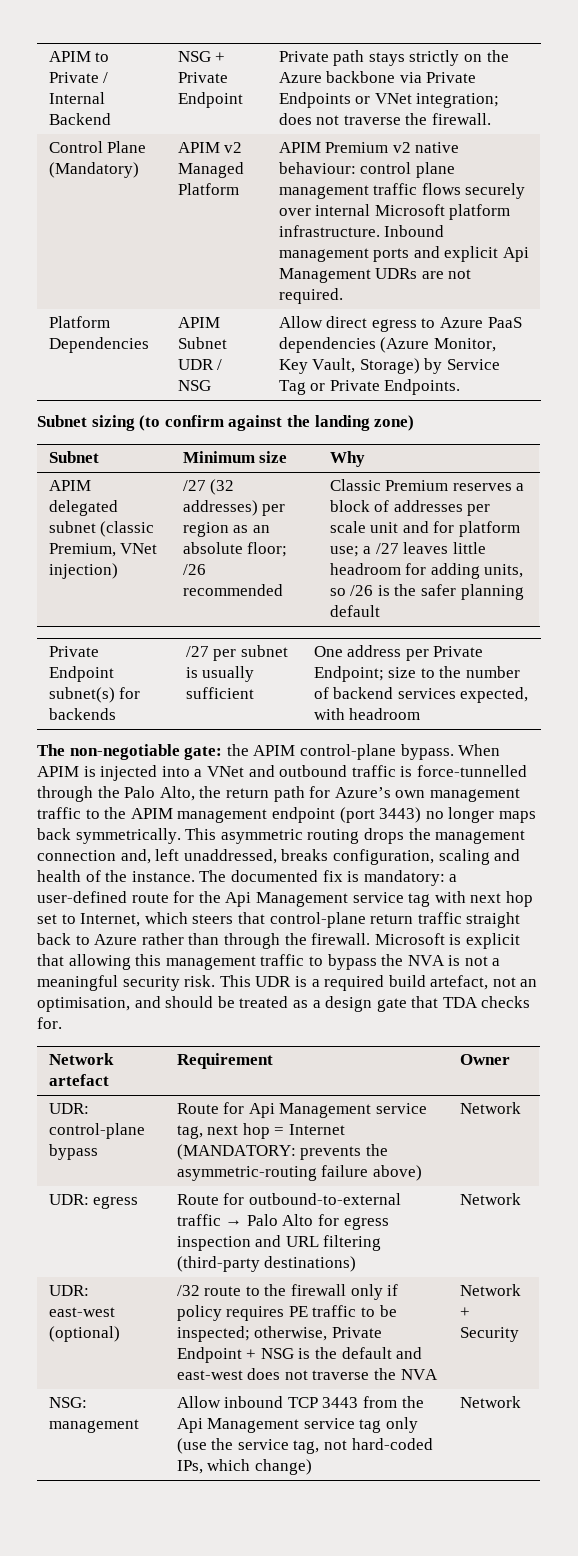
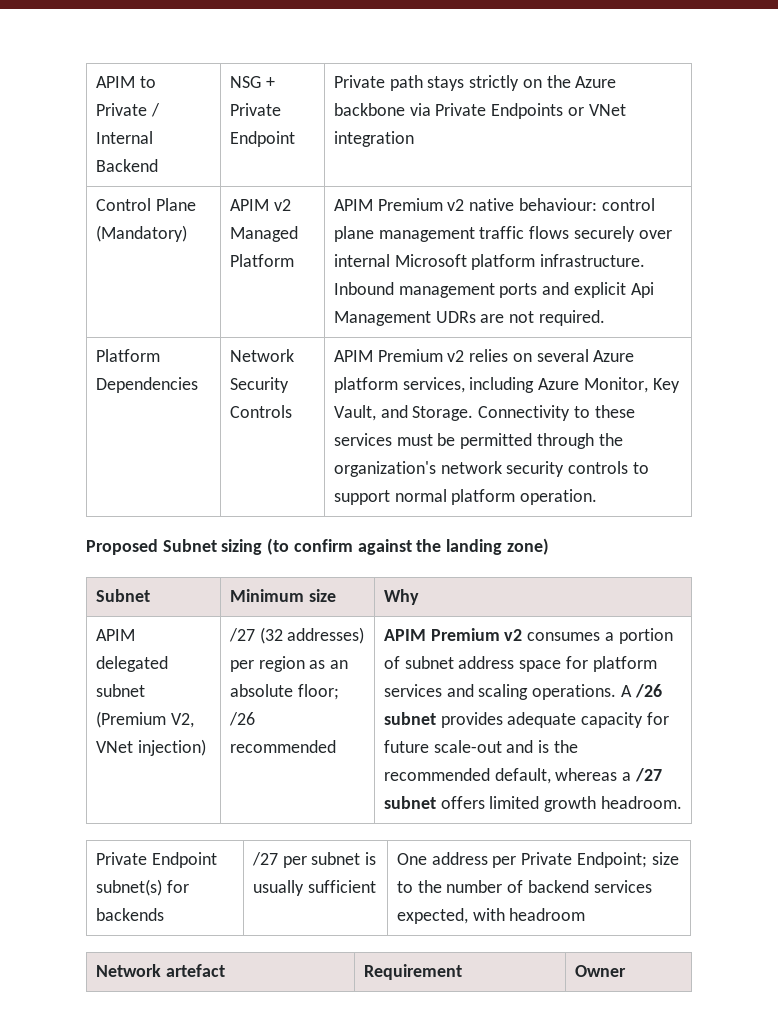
- APIM to Private / Internal Backend | NSG + Private Endpoint | Private path stays strictly on the Azure backbone via Private Endpoints or VNet integration; does not traverse the firewall.
+ APIM to Private / Internal Backend | NSG + Private Endpoint | Private path stays strictly on the Azure backbone via Private Endpoints or VNet integration
- Platform Dependencies | APIM Subnet UDR / NSG | Allow direct egress to Azure PaaS dependencies (Azure Monitor, Key Vault, Storage) by Service Tag or Private Endpoints.
- Subnet sizing (to confirm against the landing zone)
+ Platform Dependencies | Network Security Controls | APIM Premium v2 relies on several Azure platform services, including Azure Monitor, Key Vault, and Storage. Connectivity to these services must be permitted through the organization's network security controls to support normal platform operation.
+ Proposed Subnet sizing (to confirm against the landing zone)
- APIM delegated subnet (classic Premium, VNet injection)
+ APIM delegated subnet (Premium V2, VNet injection)
- Classic Premium reserves a block of addresses per scale unit and for platform use; a /27 leaves little headroom for adding units, so /26 is the safer planning default
+ APIM Premium v2 consumes a portion of subnet address space for platform services and scaling operations. A /26 subnet provides adequate capacity for future scale-out and is the recommended default, whereas a /27 subnet offers limited growth headroom.
- The non-negotiable gate: the APIM control-plane bypass. When APIM is injected into a VNet and outbound traffic is force-tunnelled through the Palo Alto, the return path for Azure’s own management traffic to the APIM management endpoint (port 3443) no longer maps back symmetrically. This asymmetric routing drops the management connection and, left unaddressed, breaks configuration, scaling and health of the instance. The documented fix is mandatory: a user-defined route for the Api Management service tag with next hop set to Internet, which steers that control-plane return traffic straight back to Azure rather than through the firewall. Microsoft is explicit that allowing this management traffic to bypass the NVA is not a meaningful security risk. This UDR is a required build artefact, not an optimisation, and should be treated as a design gate that TDA checks for.
  Network artefact | Requirement | Owner
- UDR: control-plane bypass | Route for Api Management service tag, next hop = Internet (MANDATORY: prevents the asymmetric-routing failure above) | Network
- UDR: egress | Route for outbound-to-external traffic → Palo Alto for egress inspection and URL filtering (third-party destinations) | Network
- UDR: east-west (optional) | /32 route to the firewall only if policy requires PE traffic to be inspected; otherwise, Private Endpoint + NSG is the default and east-west does not traverse the NVA | Network + Security
- NSG: management | Allow inbound TCP 3443 from the Api Management service tag only (use the service tag, not hard-coded IPs, which change) | Network

